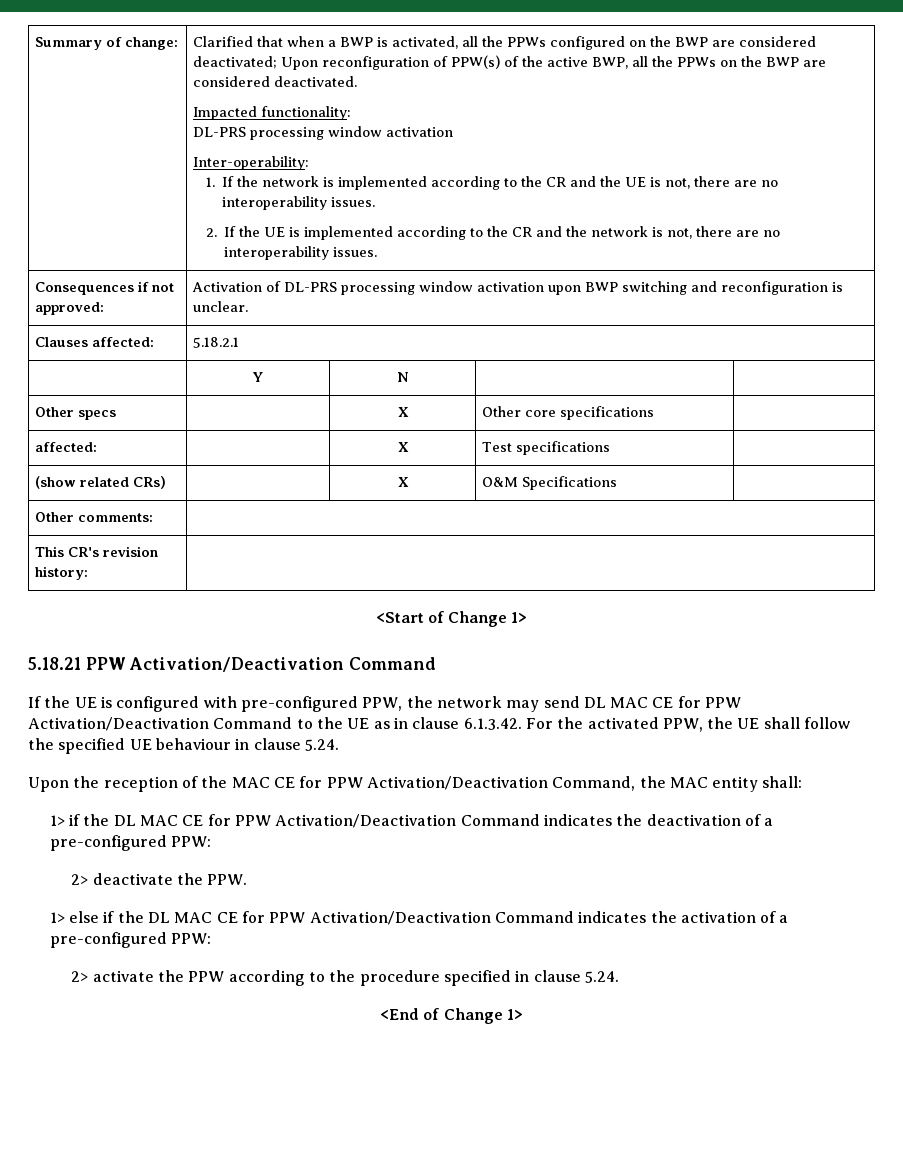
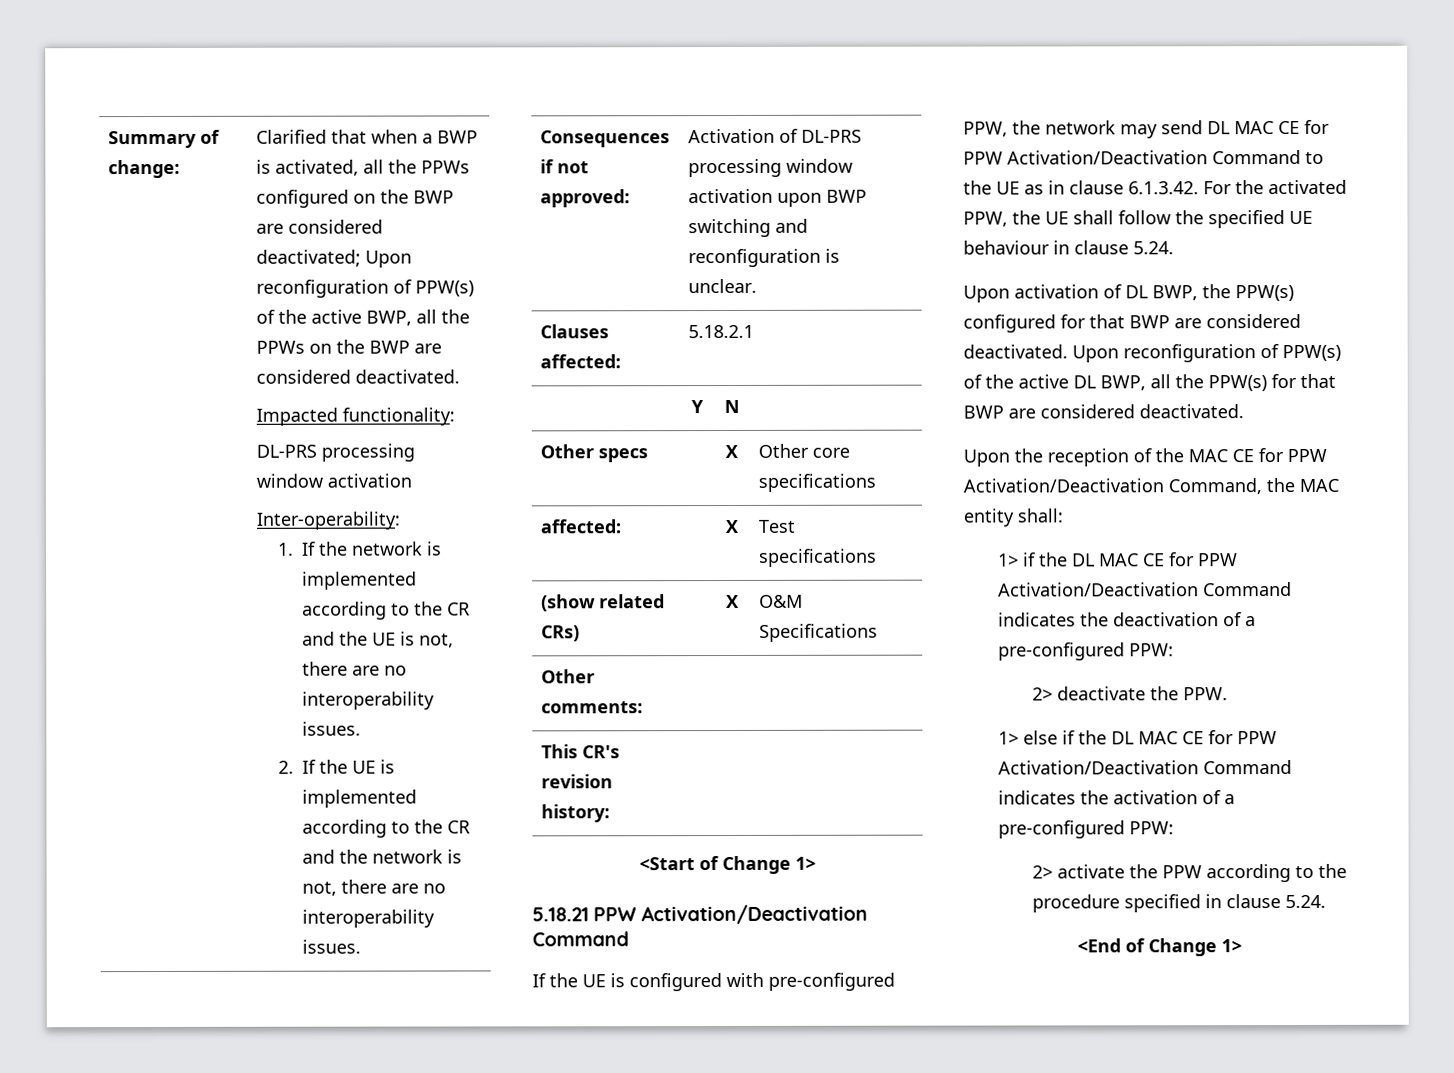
+ Upon activation of DL BWP, the PPW(s) configured for that BWP are considered deactivated. Upon reconfiguration of PPW(s) of the active DL BWP, all the PPW(s) for that BWP are considered deactivated.

